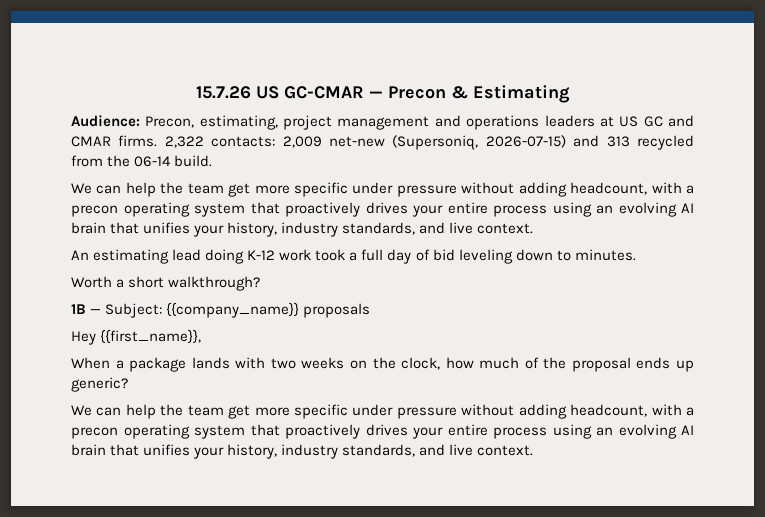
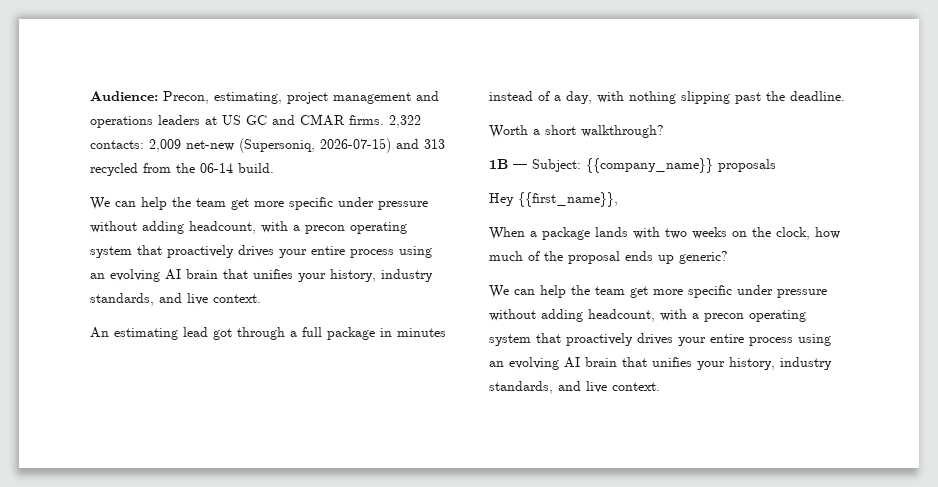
- 15.7.26 US GC-CMAR — Precon & Estimating
- An estimating lead doing K-12 work took a full day of bid leveling down to minutes.
+ An estimating lead got through a full package in minutes instead of a day, with nothing slipping past the deadline.

